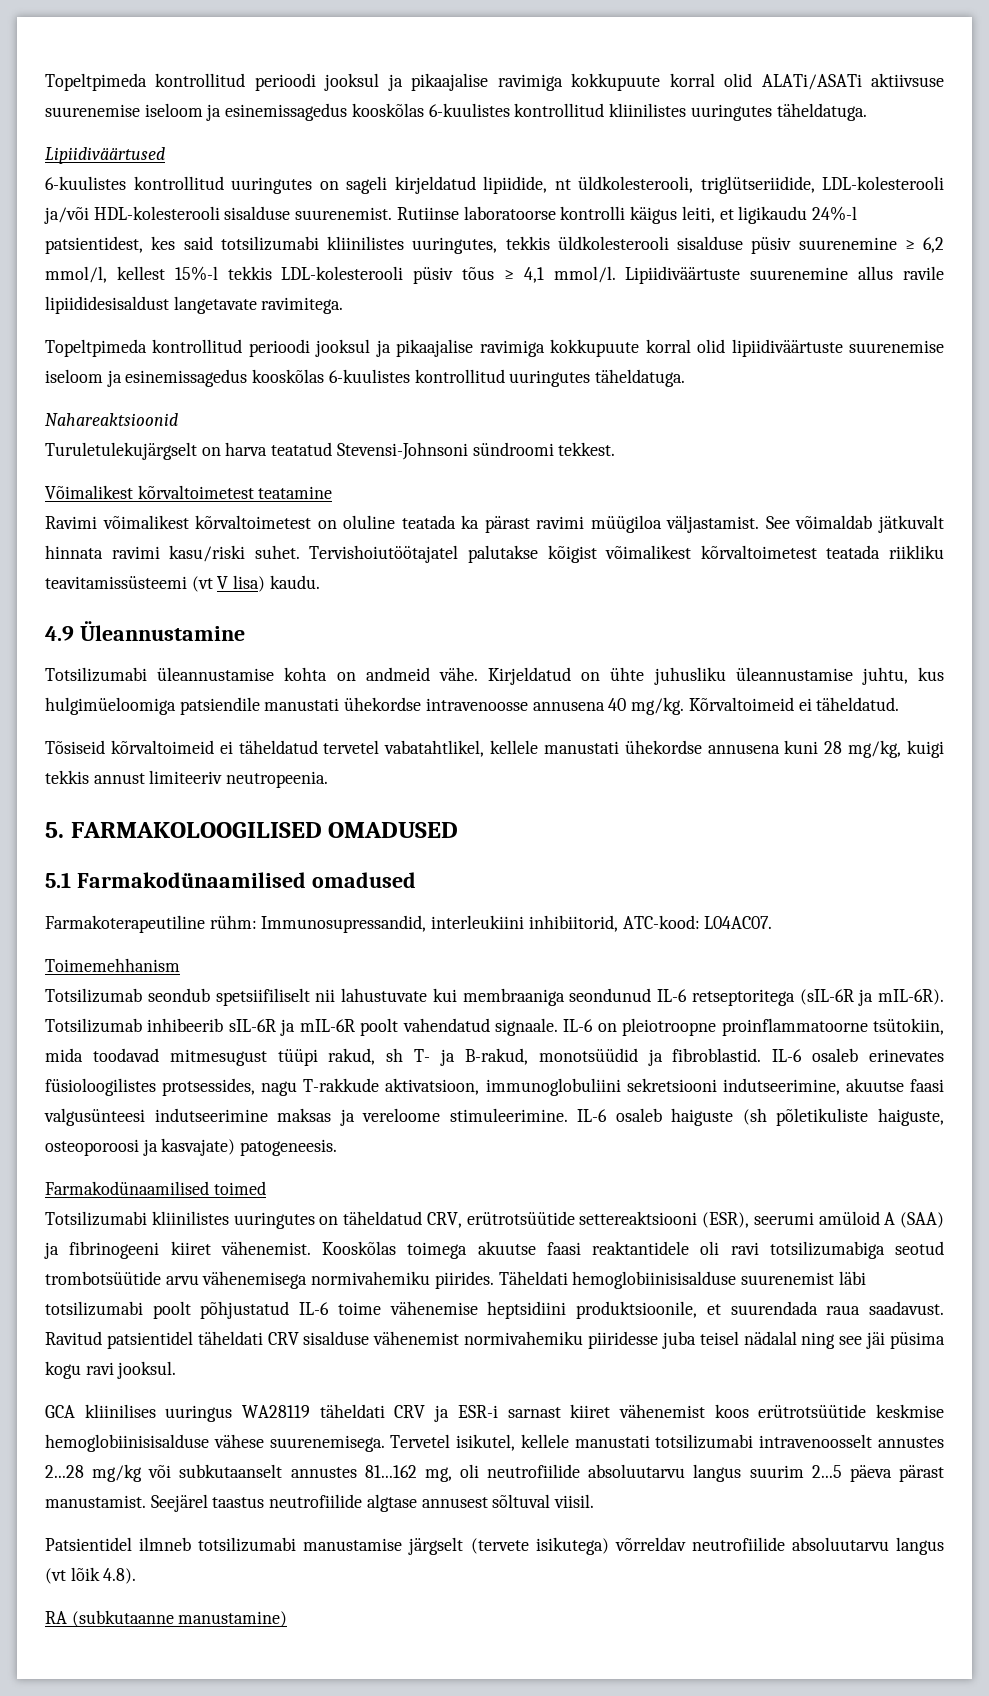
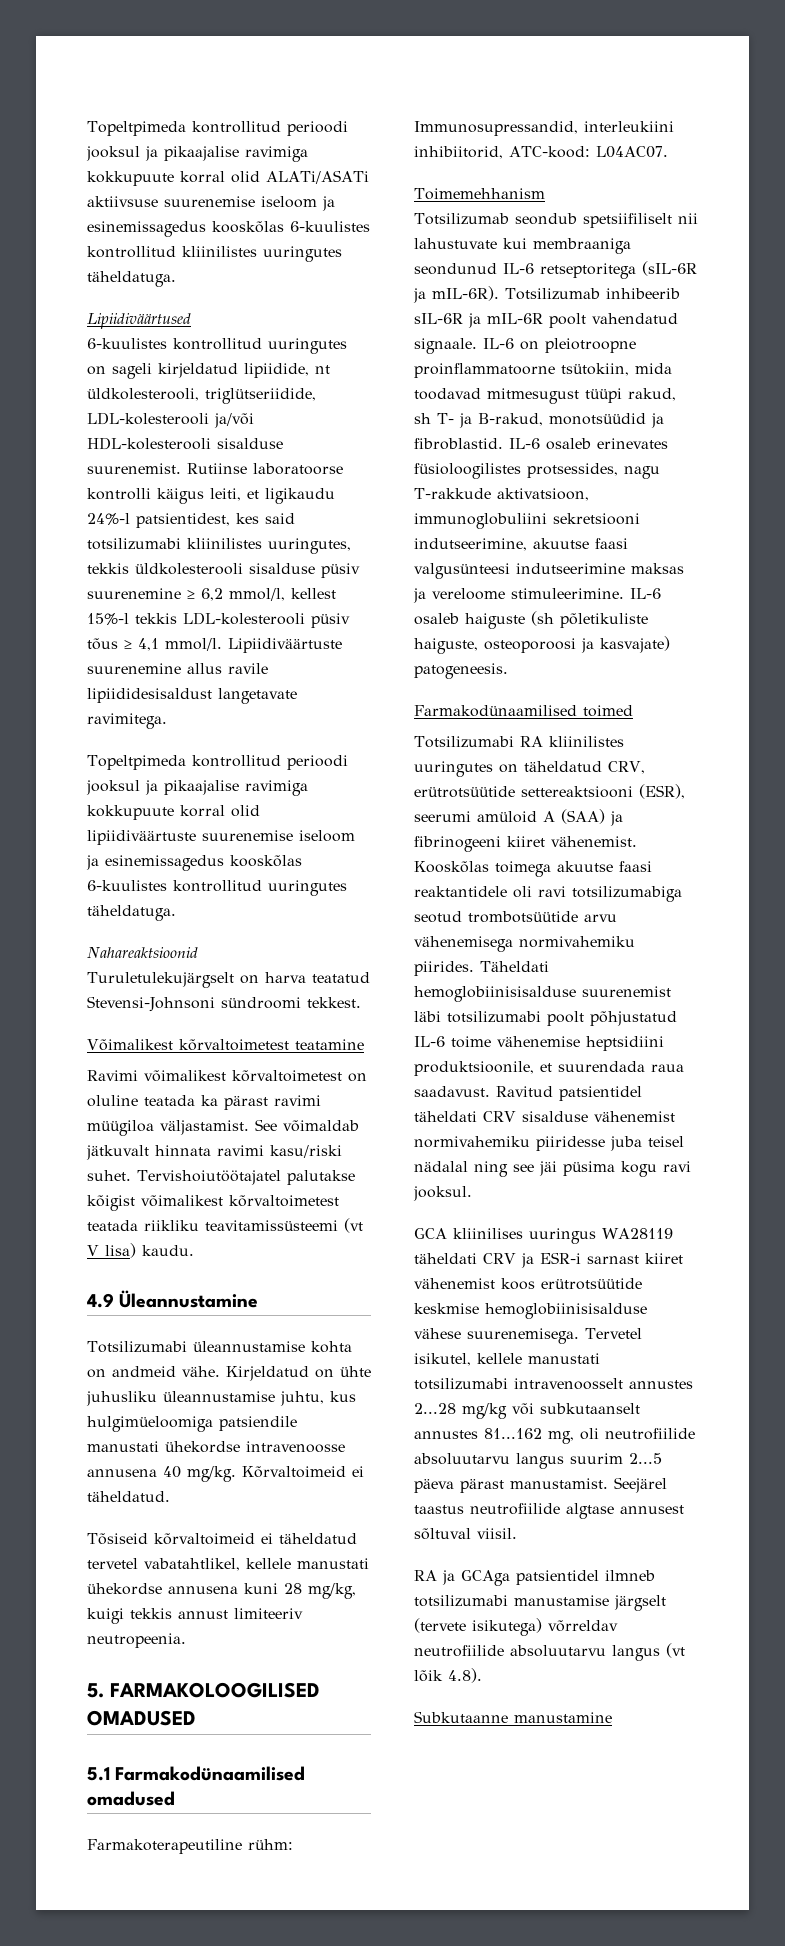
- Totsilizumabi kliinilistes uuringutes on täheldatud CRV, erütrotsüütide settereaktsiooni (ESR), seerumi amüloid A (SAA) ja fibrinogeeni kiiret vähenemist.
+ Totsilizumabi RA kliinilistes uuringutes on täheldatud CRV, erütrotsüütide settereaktsiooni (ESR), seerumi amüloid A (SAA) ja fibrinogeeni kiiret vähenemist.
- Patsientidel ilmneb totsilizumabi manustamise järgselt (tervete isikutega) võrreldav neutrofiilide absoluutarvu langus (vt lõik 4.8).
+ RA ja GCAga patsientidel ilmneb totsilizumabi manustamise järgselt (tervete isikutega) võrreldav neutrofiilide absoluutarvu langus (vt lõik 4.8).
- RA (subkutaanne manustamine)
+ Subkutaanne manustamine

